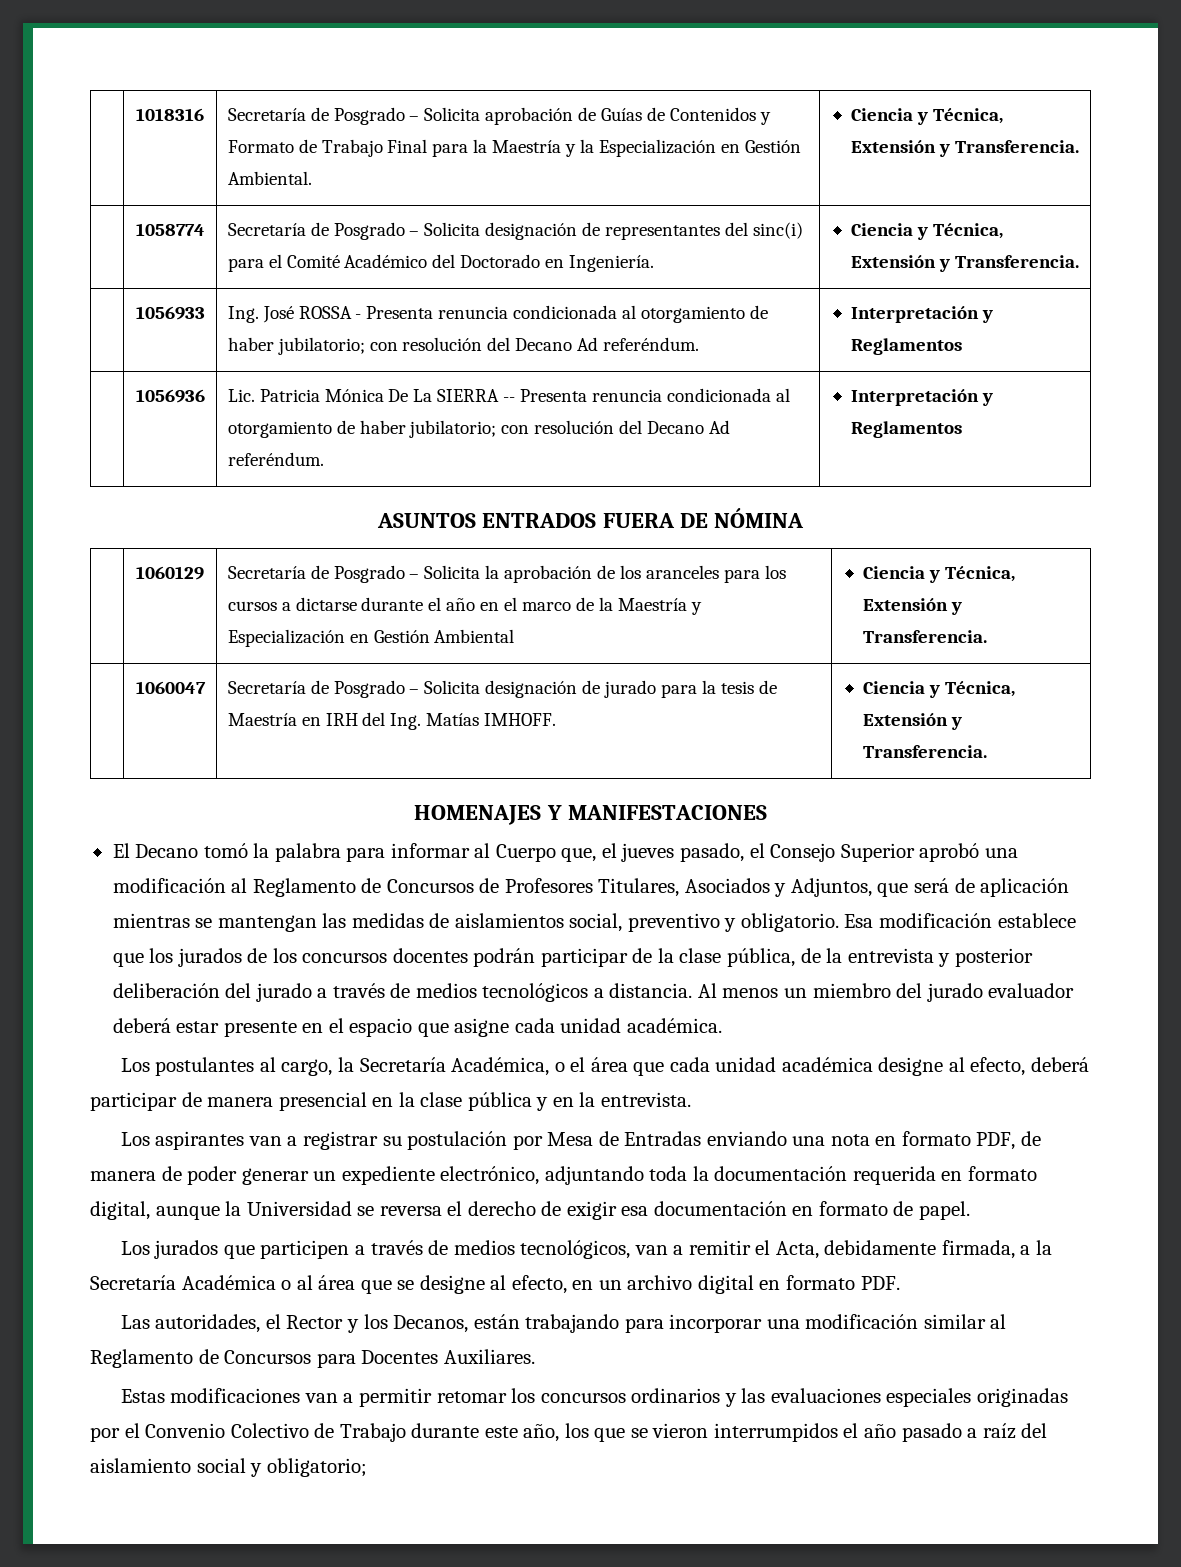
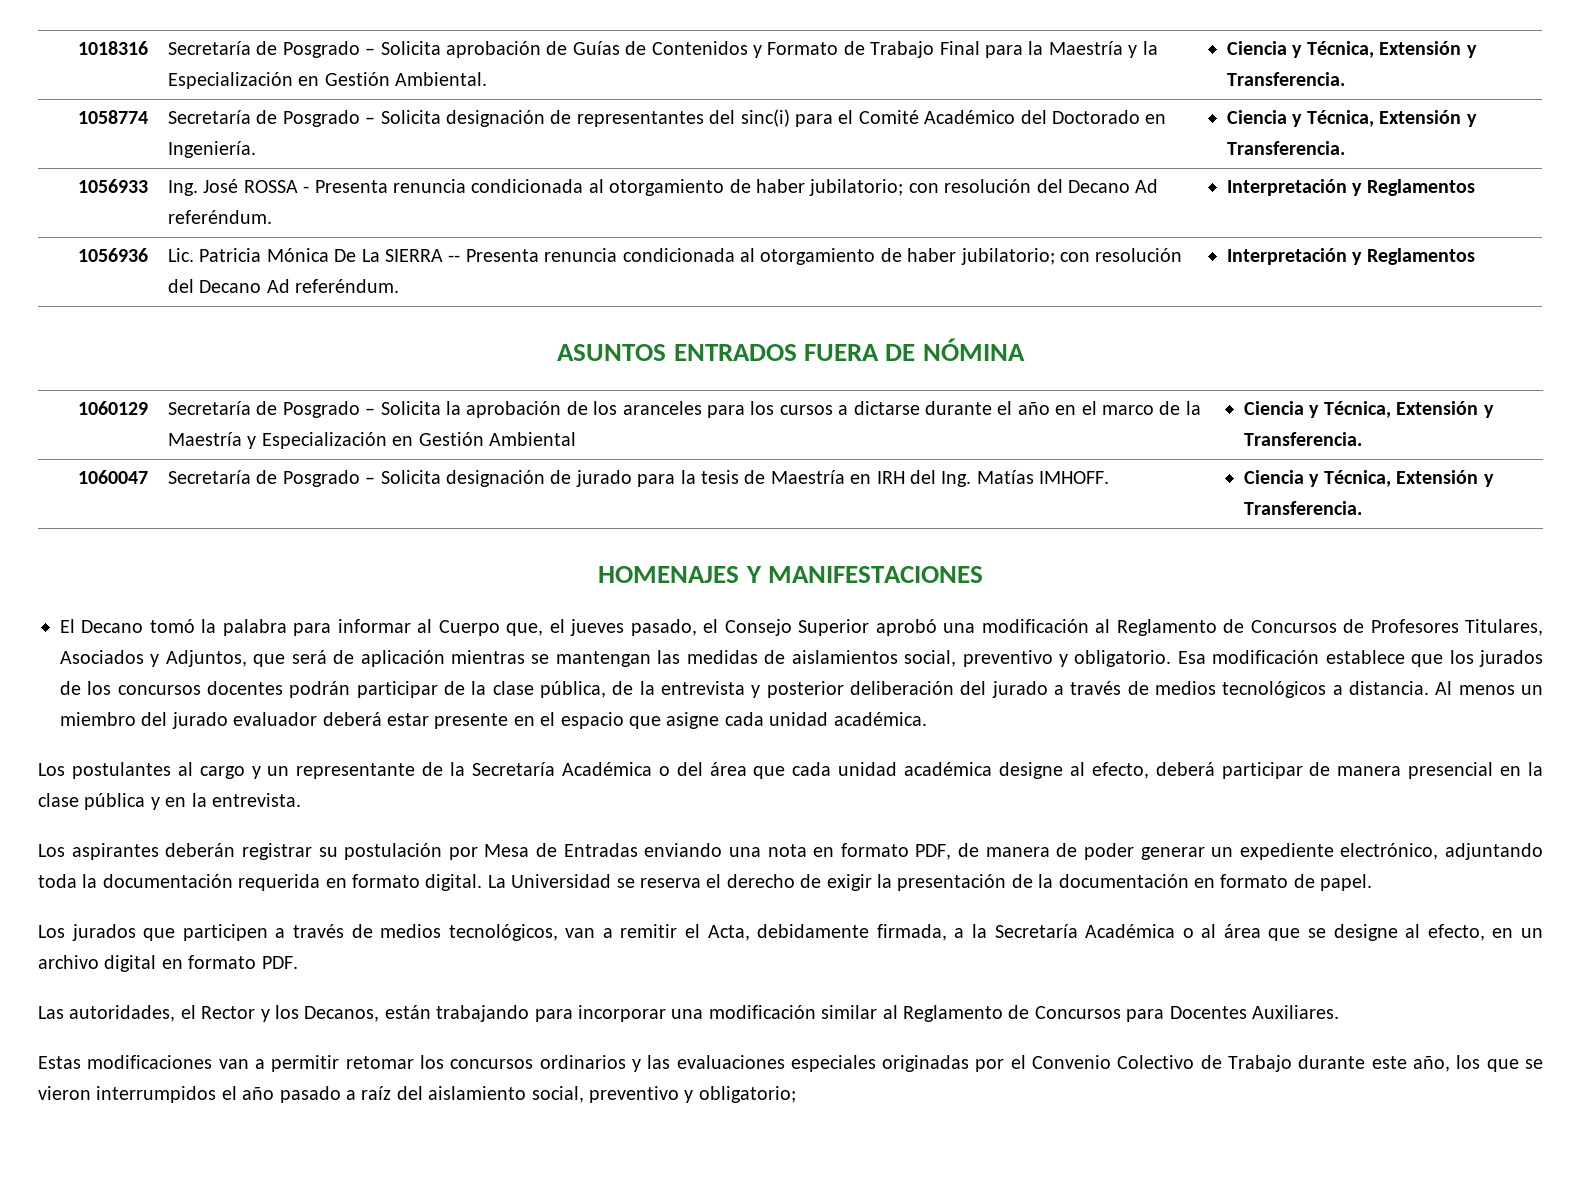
- Los postulantes al cargo, la Secretaría Académica, o el área que cada unidad académica designe al efecto, deberá participar de manera presencial en la clase pública y en la entrevista.
+ Los postulantes al cargo y un representante de la Secretaría Académica o del área que cada unidad académica designe al efecto, deberá participar de manera presencial en la clase pública y en la entrevista.
- Los aspirantes van a registrar su postulación por Mesa de Entradas enviando una nota en formato PDF, de manera de poder generar un expediente electrónico, adjuntando toda la documentación requerida en formato digital, aunque la Universidad se reversa el derecho de exigir esa documentación en formato de papel.
+ Los aspirantes deberán registrar su postulación por Mesa de Entradas enviando una nota en formato PDF, de manera de poder generar un expediente electrónico, adjuntando toda la documentación requerida en formato digital. La Universidad se reserva el derecho de exigir la presentación de la documentación en formato de papel.
- Estas modificaciones van a permitir retomar los concursos ordinarios y las evaluaciones especiales originadas por el Convenio Colectivo de Trabajo durante este año, los que se vieron interrumpidos el año pasado a raíz del aislamiento social y obligatorio;
+ Estas modificaciones van a permitir retomar los concursos ordinarios y las evaluaciones especiales originadas por el Convenio Colectivo de Trabajo durante este año, los que se vieron interrumpidos el año pasado a raíz del aislamiento social, preventivo y obligatorio;

